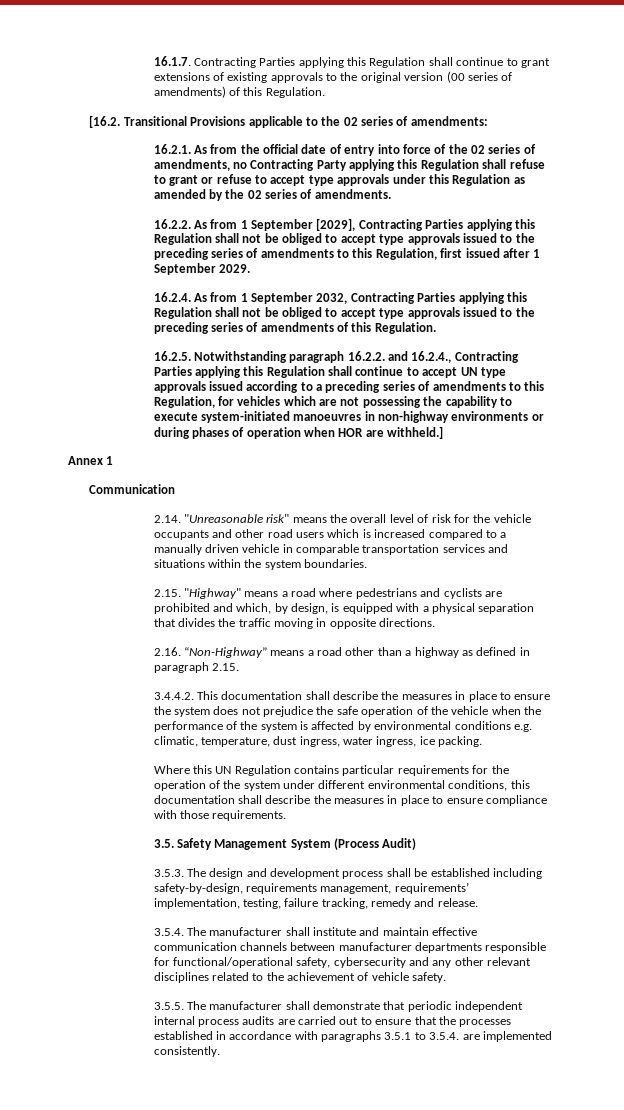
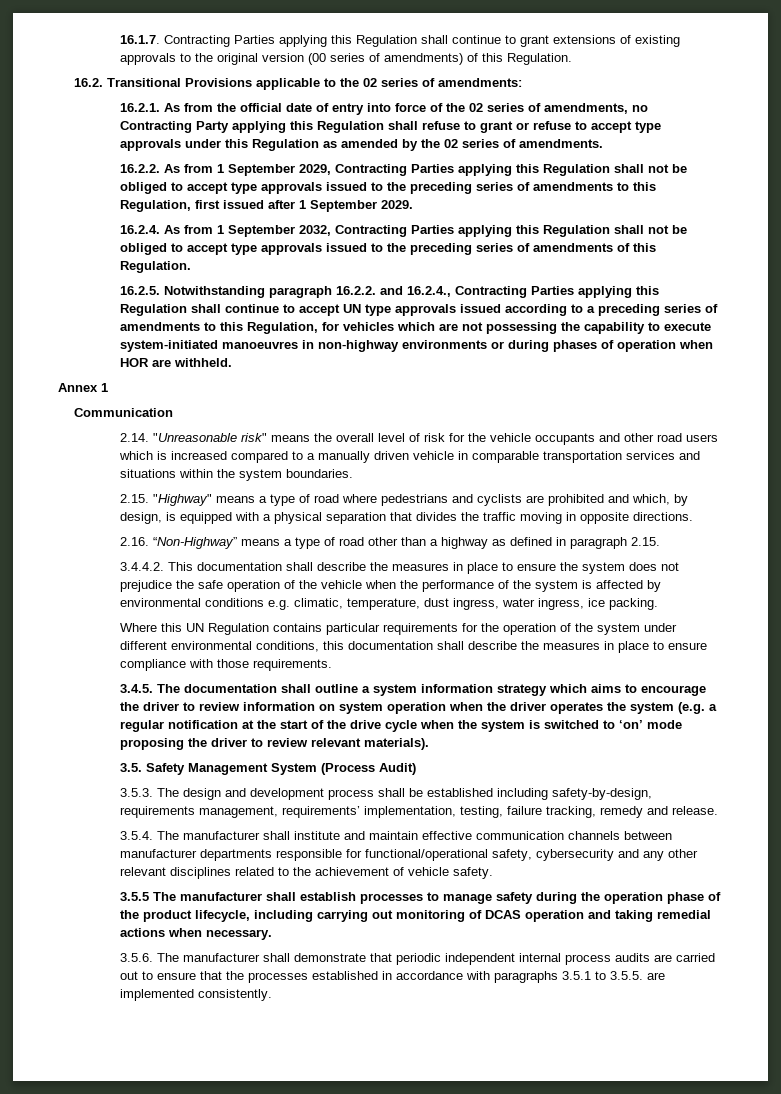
- [16.2. Transitional Provisions applicable to the 02 series of amendments:
+ 16.2. Transitional Provisions applicable to the 02 series of amendments:
- 16.2.2. As from 1 September [2029], Contracting Parties applying this Regulation shall not be obliged to accept type approvals issued to the preceding series of amendments to this Regulation, first issued after 1 September 2029.
+ 16.2.2. As from 1 September 2029, Contracting Parties applying this Regulation shall not be obliged to accept type approvals issued to the preceding series of amendments to this Regulation, first issued after 1 September 2029.
- 16.2.5. Notwithstanding paragraph 16.2.2. and 16.2.4., Contracting Parties applying this Regulation shall continue to accept UN type approvals issued according to a preceding series of amendments to this Regulation, for vehicles which are not possessing the capability to execute system-initiated manoeuvres in non-highway environments or during phases of operation when HOR are withheld.]
+ 16.2.5. Notwithstanding paragraph 16.2.2. and 16.2.4., Contracting Parties applying this Regulation shall continue to accept UN type approvals issued according to a preceding series of amendments to this Regulation, for vehicles which are not possessing the capability to execute system-initiated manoeuvres in non-highway environments or during phases of operation when HOR are withheld.
- 2.15. "Highway" means a road where pedestrians and cyclists are prohibited and which, by design, is equipped with a physical separation that divides the traffic moving in opposite directions.
+ 2.15. "Highway" means a type of road where pedestrians and cyclists are prohibited and which, by design, is equipped with a physical separation that divides the traffic moving in opposite directions.
- 2.16. “Non-Highway” means a road other than a highway as defined in paragraph 2.15.
+ 2.16. “Non-Highway” means a type of road other than a highway as defined in paragraph 2.15.
+ 3.4.5. The documentation shall outline a system information strategy which aims to encourage the driver to review information on system operation when the driver operates the system (e.g. a regular notification at the start of the drive cycle when the system is switched to ‘on’ mode proposing the driver to review relevant materials).
- 3.5.5. The manufacturer shall demonstrate that periodic independent internal process audits are carried out to ensure that the processes established in accordance with paragraphs 3.5.1 to 3.5.4. are implemented consistently.
+ 3.5.5 The manufacturer shall establish processes to manage safety during the operation phase of the product lifecycle, including carrying out monitoring of DCAS operation and taking remedial actions when necessary.
+ 3.5.6. The manufacturer shall demonstrate that periodic independent internal process audits are carried out to ensure that the processes established in accordance with paragraphs 3.5.1 to 3.5.5. are implemented consistently.

